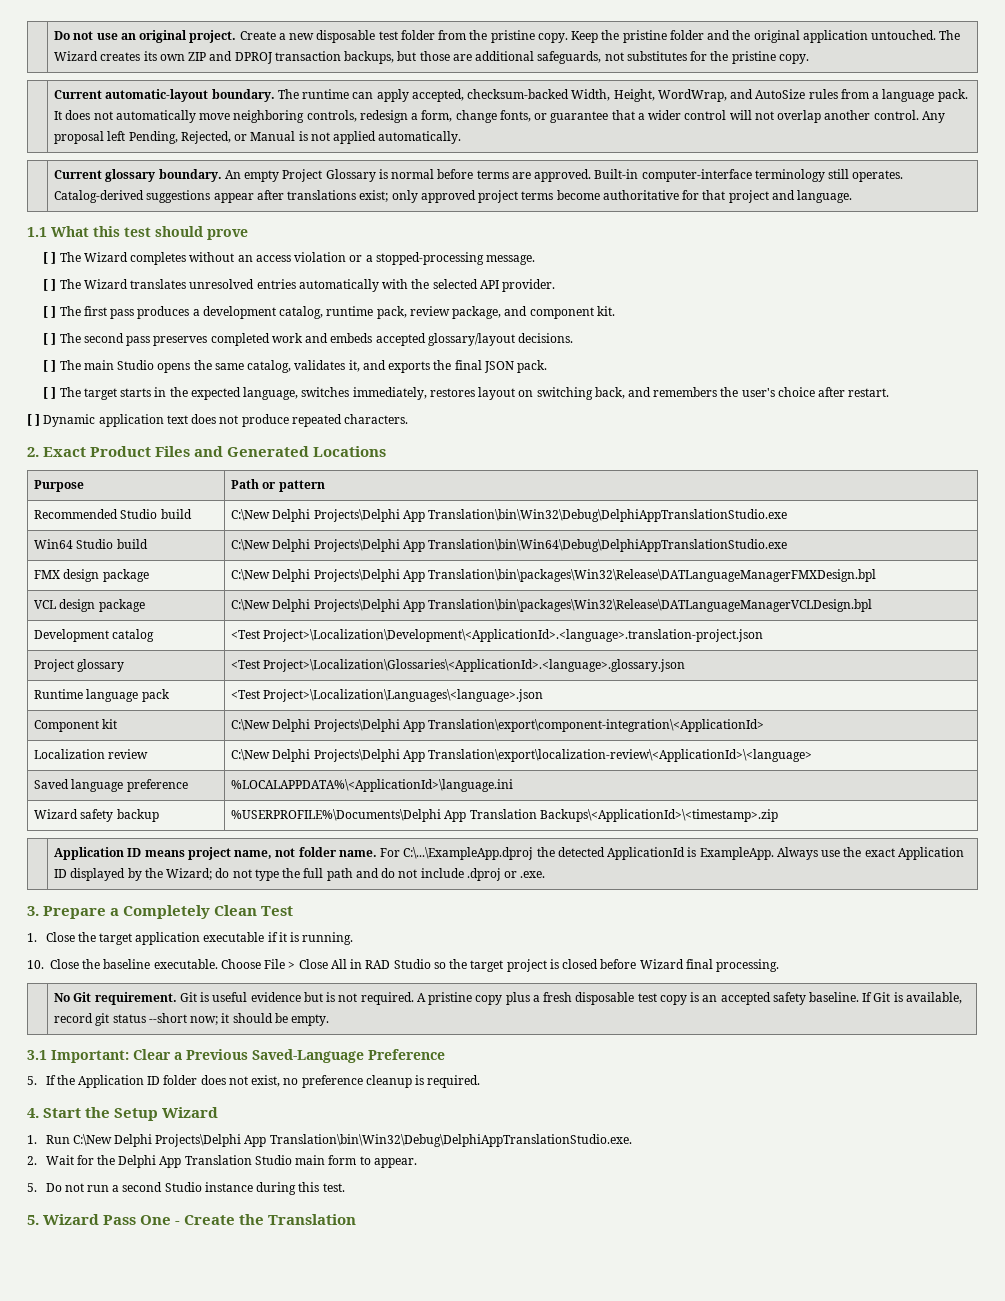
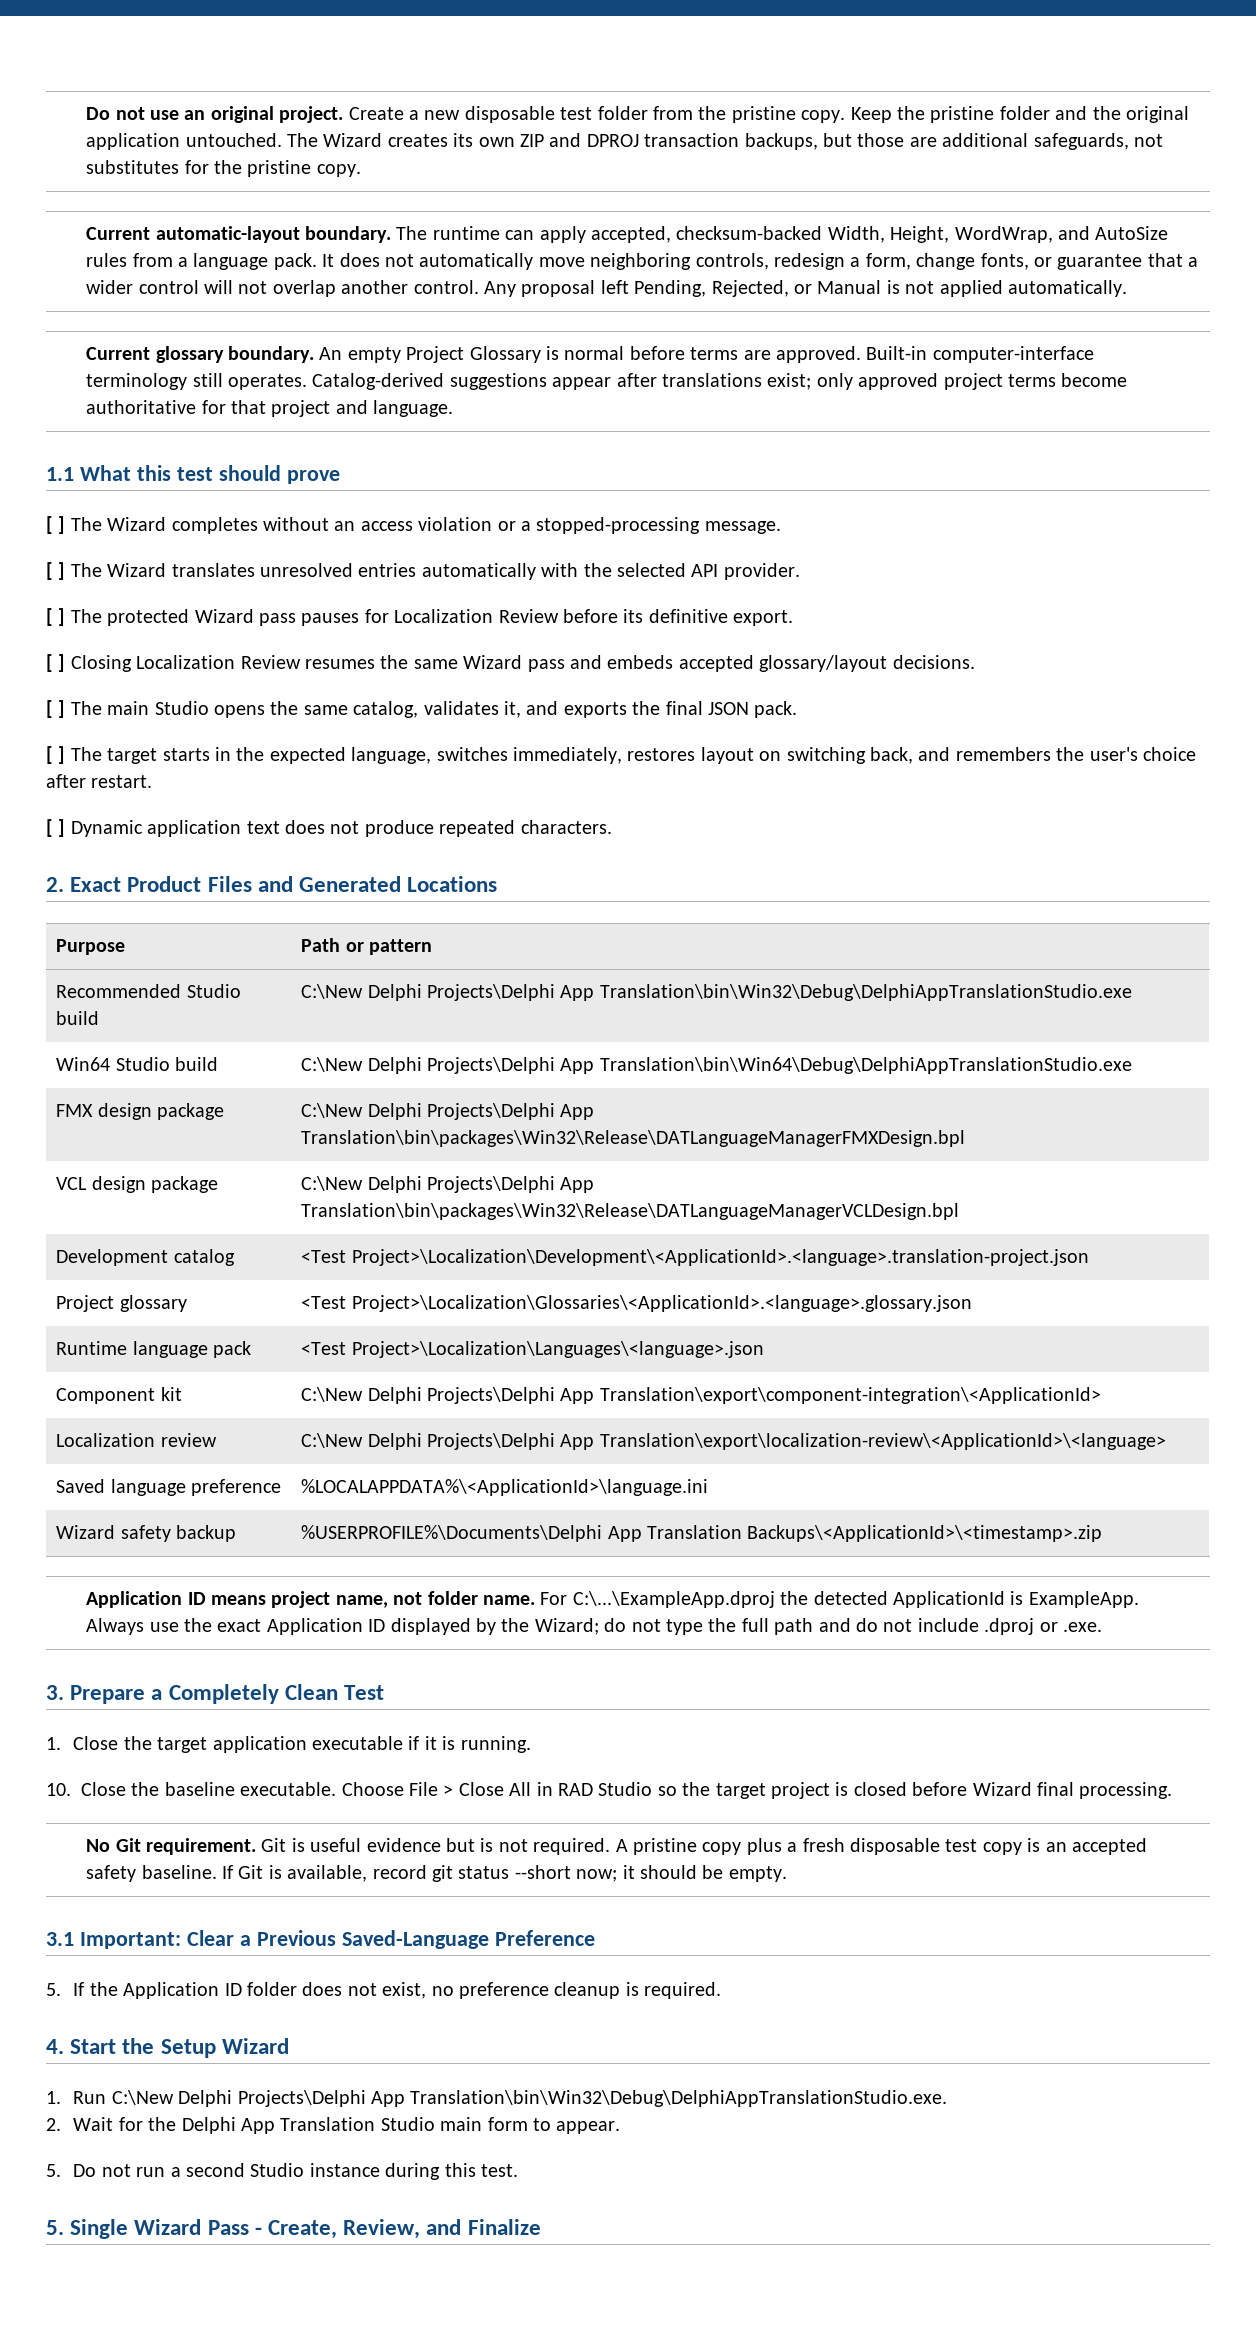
- [ ] The first pass produces a development catalog, runtime pack, review package, and component kit.
- [ ] The second pass preserves completed work and embeds accepted glossary/layout decisions.
+ [ ] The protected Wizard pass pauses for Localization Review before its definitive export.
+ [ ] Closing Localization Review resumes the same Wizard pass and embeds accepted glossary/layout decisions.
- 5. Wizard Pass One - Create the Translation
+ 5. Single Wizard Pass - Create, Review, and Finalize

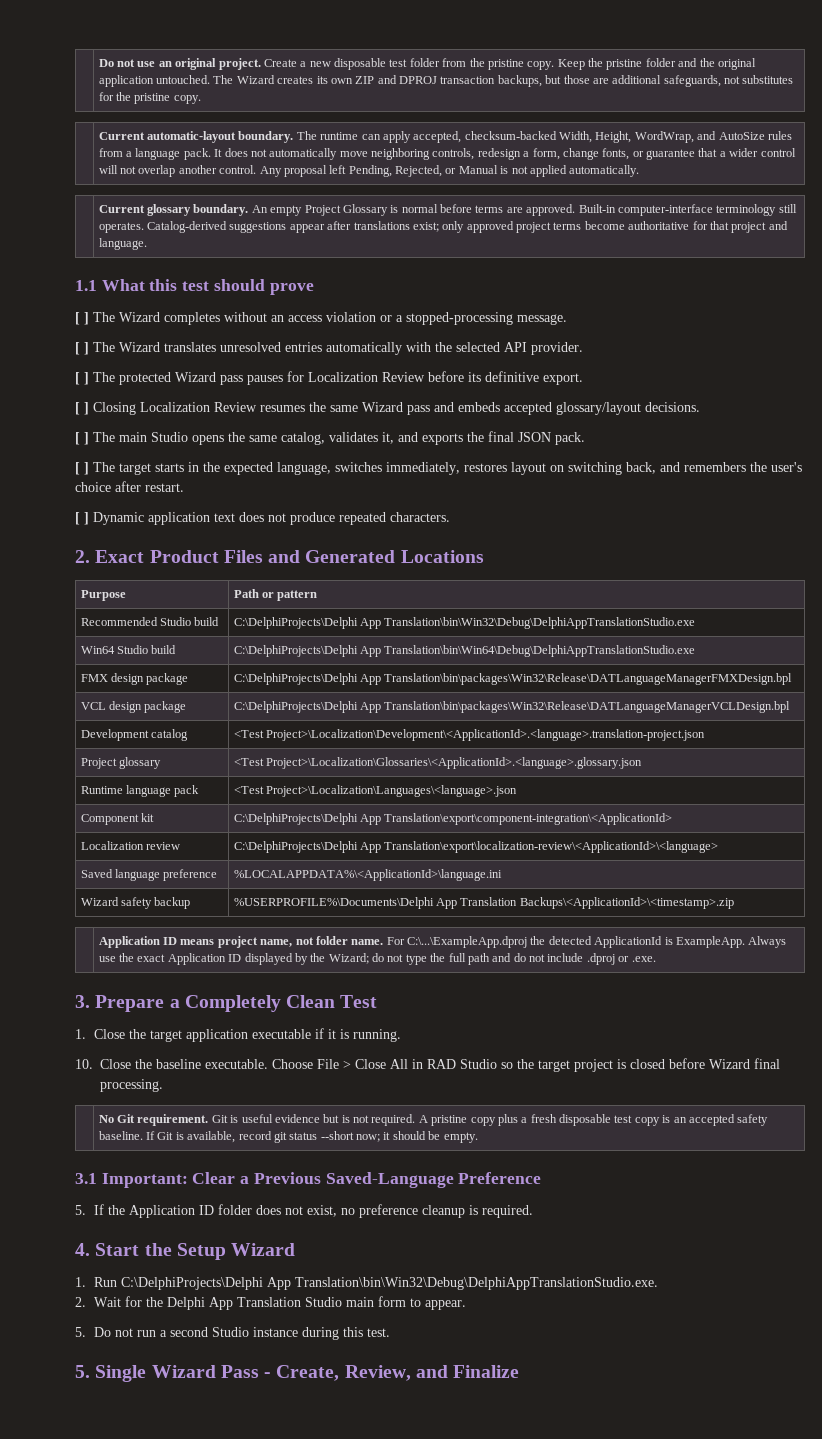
- Recommended Studio build | C:\New Delphi Projects\Delphi App Translation\bin\Win32\Debug\DelphiAppTranslationStudio.exe
+ Recommended Studio build | C:\DelphiProjects\Delphi App Translation\bin\Win32\Debug\DelphiAppTranslationStudio.exe
- Win64 Studio build | C:\New Delphi Projects\Delphi App Translation\bin\Win64\Debug\DelphiAppTranslationStudio.exe
+ Win64 Studio build | C:\DelphiProjects\Delphi App Translation\bin\Win64\Debug\DelphiAppTranslationStudio.exe
- FMX design package | C:\New Delphi Projects\Delphi App Translation\bin\packages\Win32\Release\DATLanguageManagerFMXDesign.bpl
+ FMX design package | C:\DelphiProjects\Delphi App Translation\bin\packages\Win32\Release\DATLanguageManagerFMXDesign.bpl
- VCL design package | C:\New Delphi Projects\Delphi App Translation\bin\packages\Win32\Release\DATLanguageManagerVCLDesign.bpl
+ VCL design package | C:\DelphiProjects\Delphi App Translation\bin\packages\Win32\Release\DATLanguageManagerVCLDesign.bpl
- Component kit | C:\New Delphi Projects\Delphi App Translation\export\component-integration\<ApplicationId>
+ Component kit | C:\DelphiProjects\Delphi App Translation\export\component-integration\<ApplicationId>
- Localization review | C:\New Delphi Projects\Delphi App Translation\export\localization-review\<ApplicationId>\<language>
+ Localization review | C:\DelphiProjects\Delphi App Translation\export\localization-review\<ApplicationId>\<language>
- 1. Run C:\New Delphi Projects\Delphi App Translation\bin\Win32\Debug\DelphiAppTranslationStudio.exe.
+ 1. Run C:\DelphiProjects\Delphi App Translation\bin\Win32\Debug\DelphiAppTranslationStudio.exe.

